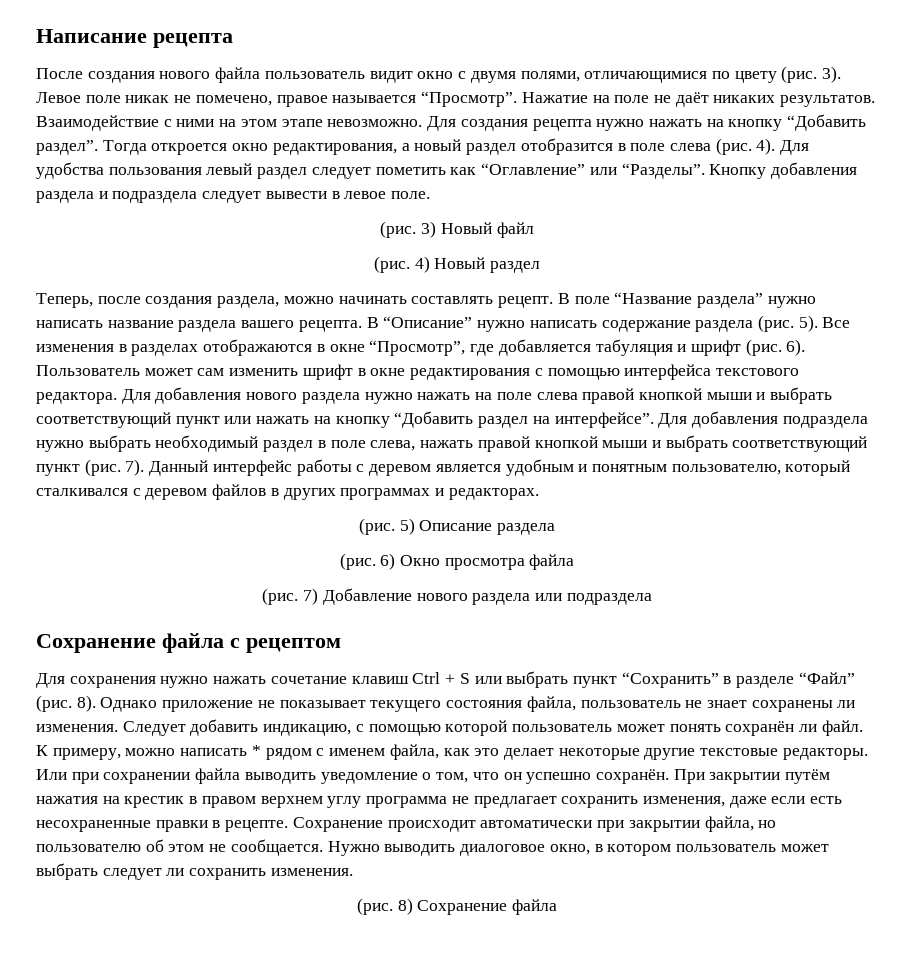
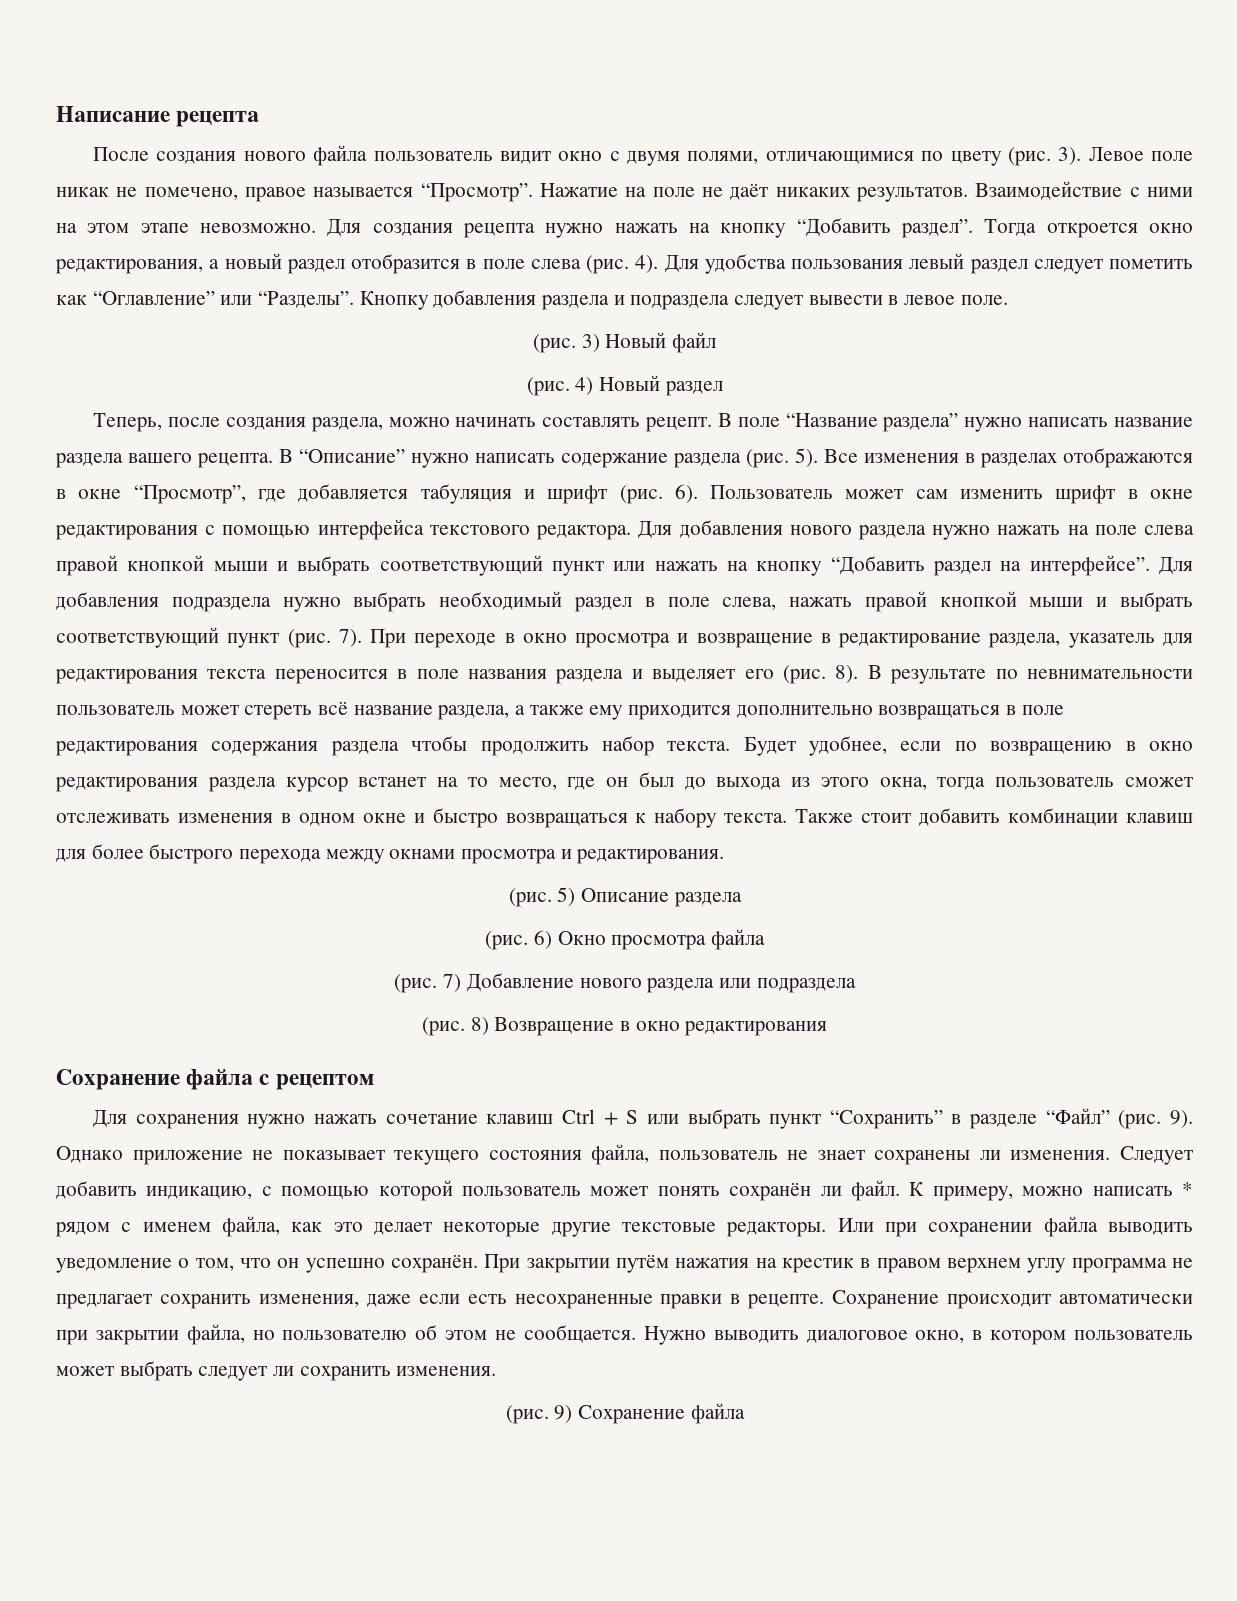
- Данный интерфейс работы с деревом является удобным и понятным пользователю, который сталкивался с деревом файлов в других программах и редакторах.
+ При переходе в окно просмотра и возвращение в редактирование раздела, указатель для редактирования текста переносится в поле названия раздела и выделяет его (рис. 8). В результате по невнимательности пользователь может стереть всё название раздела, а также ему приходится дополнительно возвращаться в поле редактирования содержания раздела чтобы продолжить набор текста. Будет удобнее, если по возвращению в окно редактирования раздела курсор встанет на то место, где он был до выхода из этого окна, тогда пользователь сможет отслеживать изменения в одном окне и быстро возвращаться к набору текста. Также стоит добавить комбинации клавиш для более быстрого перехода между окнами просмотра и редактирования.
+ (рис. 8) Возвращение в окно редактирования
- 8).
+ 9).
- 8) Сохранение файла
+ 9) Сохранение файла

